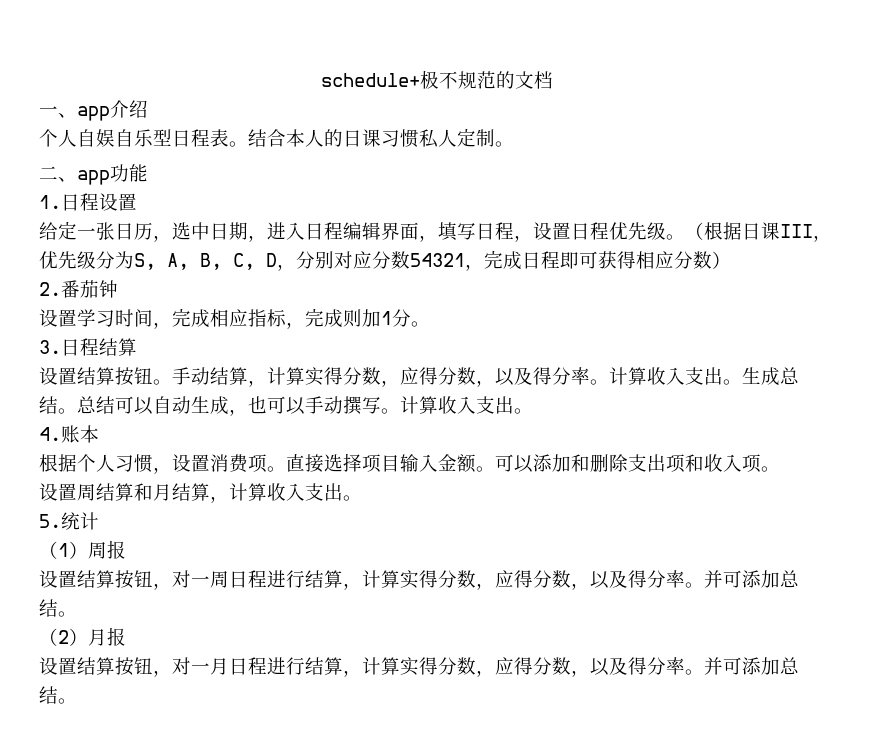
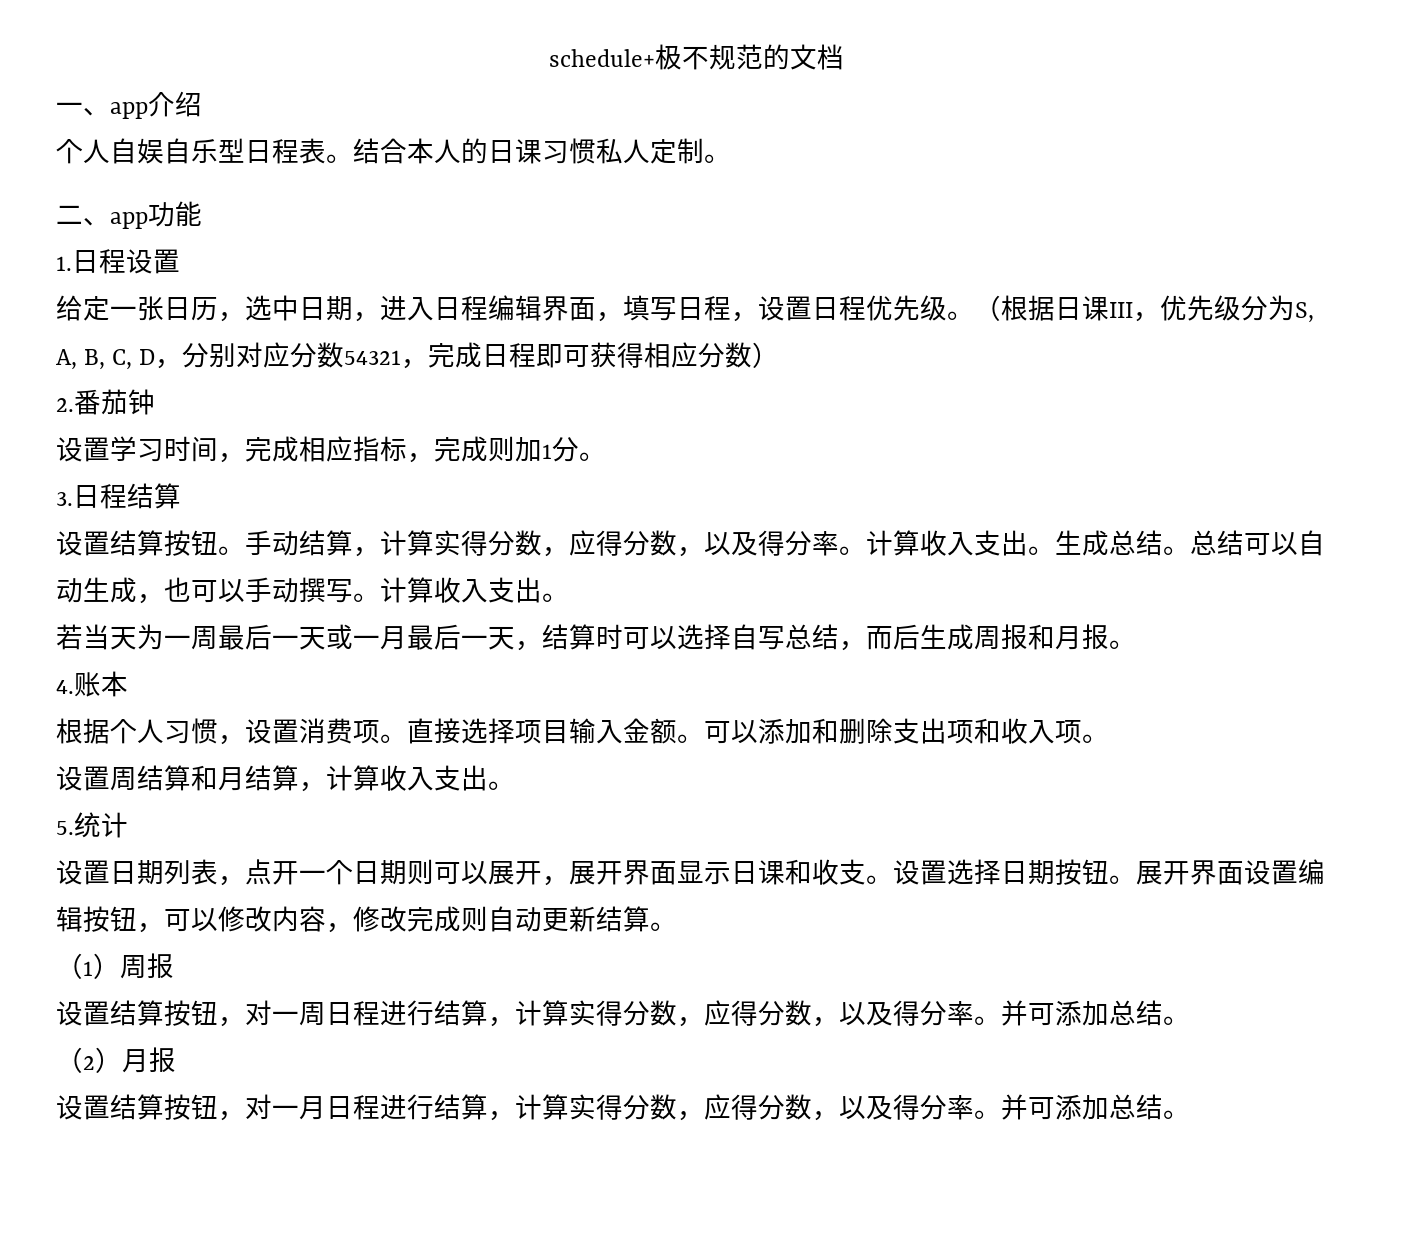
+ 若当天为一周最后一天或一月最后一天，结算时可以选择自写总结，而后生成周报和月报。
+ 设置日期列表，点开一个日期则可以展开，展开界面显示日课和收支。设置选择日期按钮。展开界面设置编辑按钮，可以修改内容，修改完成则自动更新结算。

